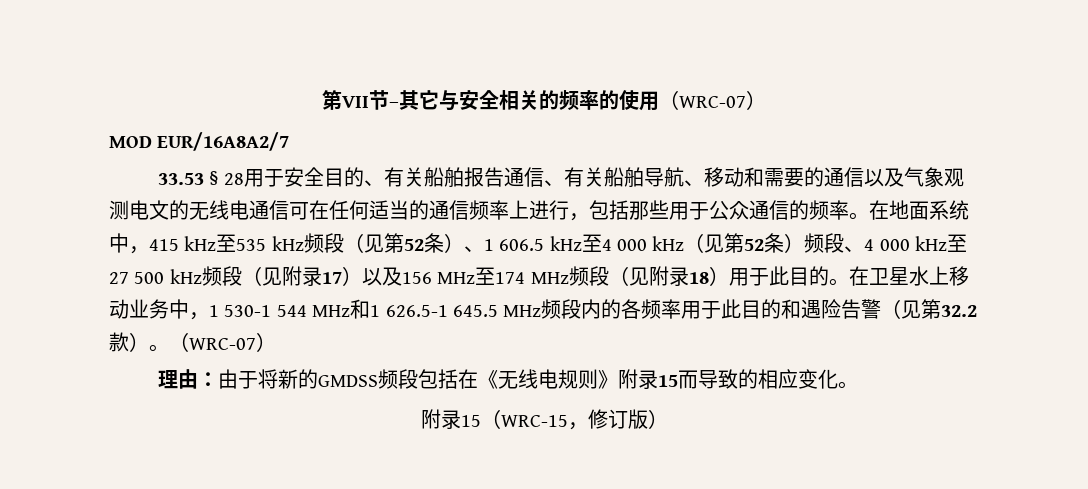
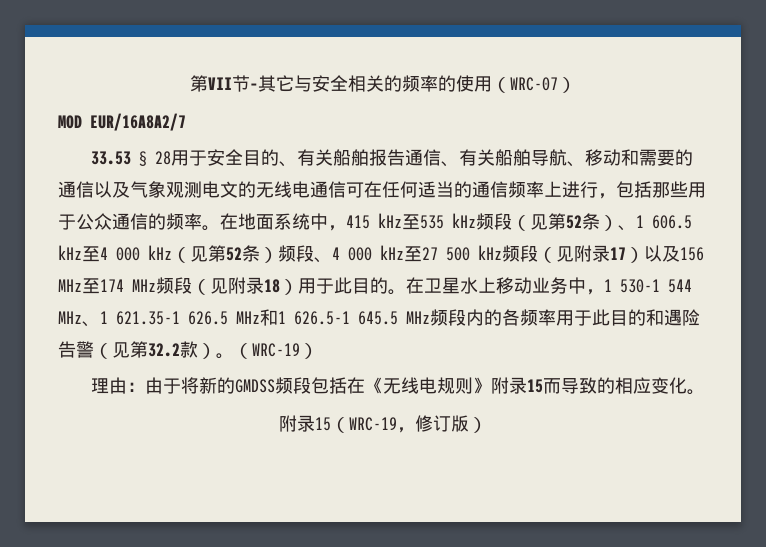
- 在卫星水上移动业务中，1 530-1 544 MHz和1 626.5-1 645.5 MHz频段内的各频率用于此目的和遇险告警（见第32.2款）。（WRC-07）
+ 在卫星水上移动业务中，1 530-1 544 MHz、1 621.35-1 626.5 MHz和1 626.5-1 645.5 MHz频段内的各频率用于此目的和遇险告警（见第32.2款）。（WRC-19）
- 附录15（WRC-15，修订版）
+ 附录15（WRC-19，修订版）

